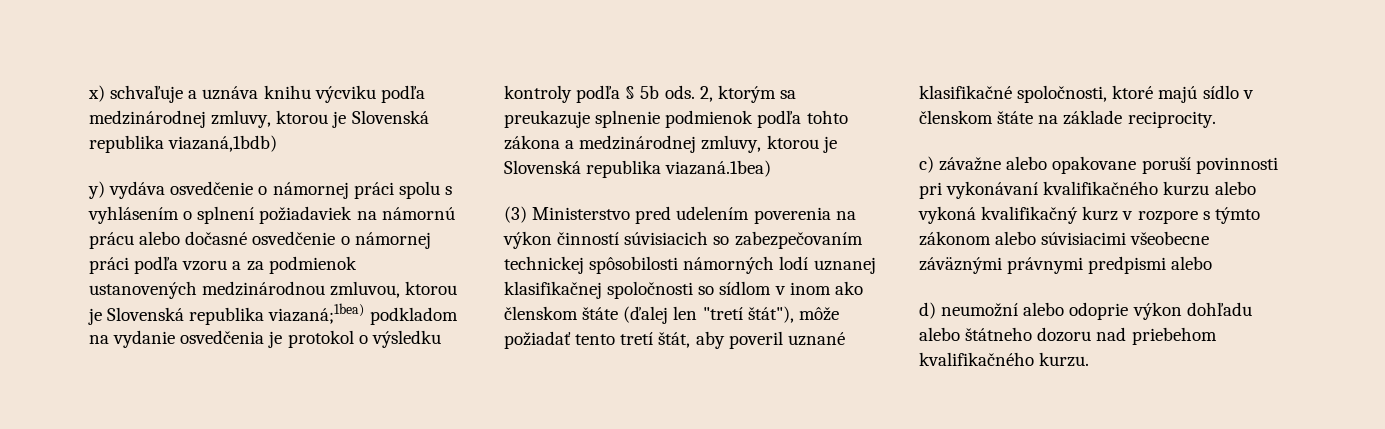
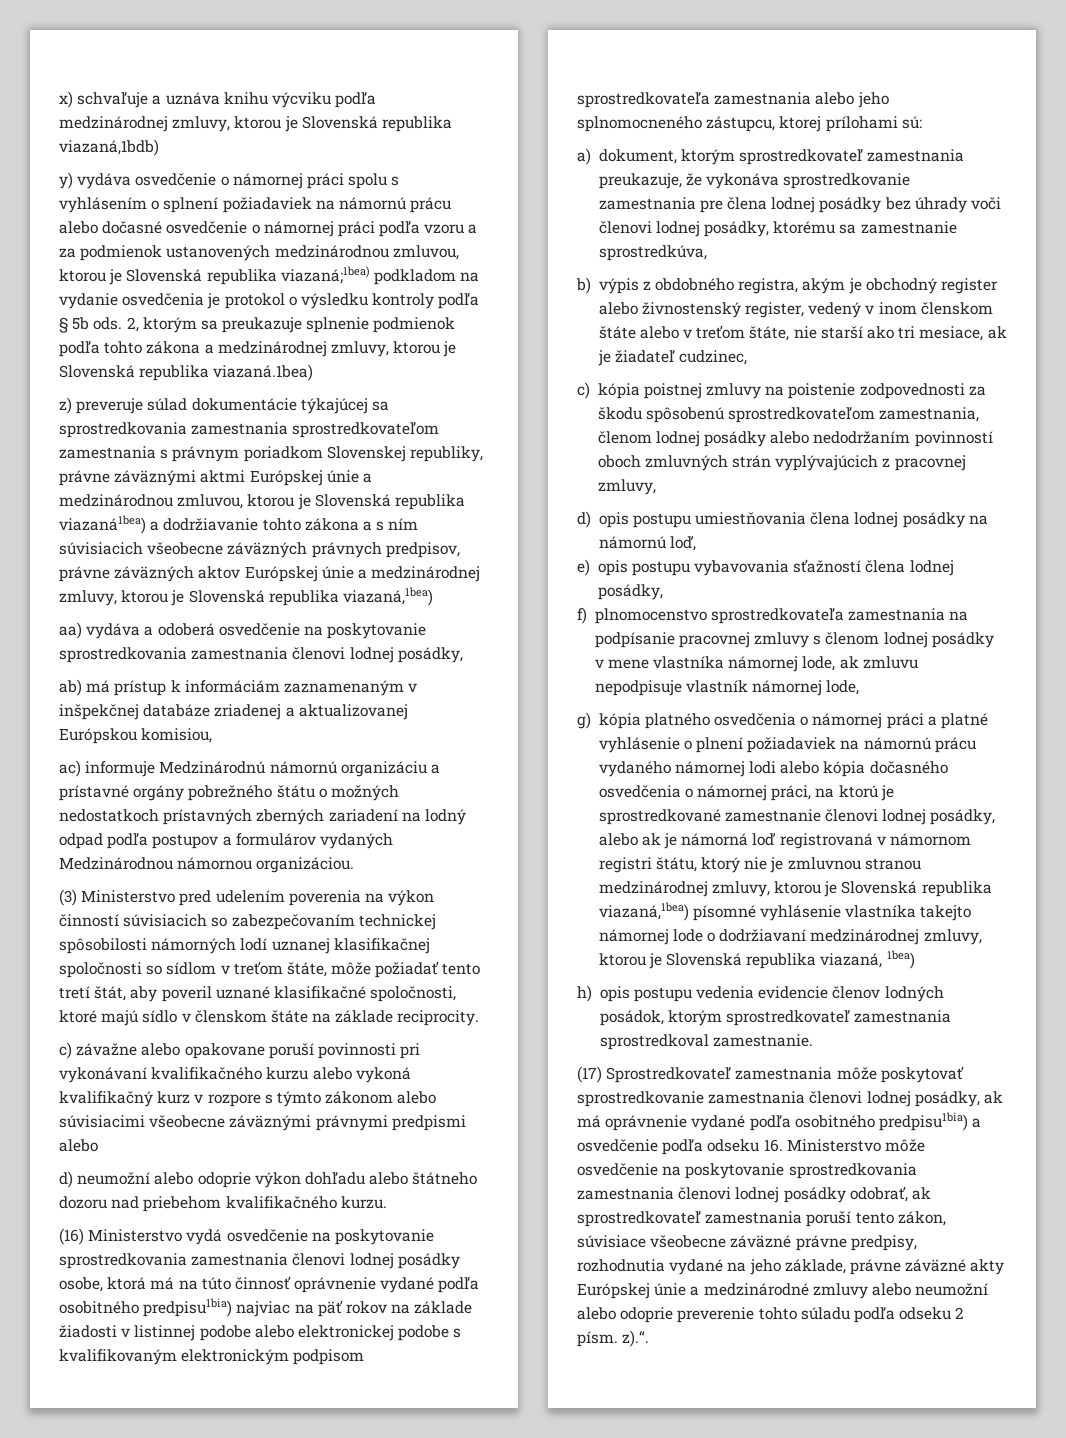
+ z) preveruje súlad dokumentácie týkajúcej sa sprostredkovania zamestnania sprostredkovateľom zamestnania s právnym poriadkom Slovenskej republiky, právne záväznými aktmi Európskej únie a medzinárodnou zmluvou, ktorou je Slovenská republika viazaná1bea) a dodržiavanie tohto zákona a s ním súvisiacich všeobecne záväzných právnych predpisov, právne záväzných aktov Európskej únie a medzinárodnej zmluvy, ktorou je Slovenská republika viazaná,1bea)
+ aa) vydáva a odoberá osvedčenie na poskytovanie sprostredkovania zamestnania členovi lodnej posádky,
+ ab) má prístup k informáciám zaznamenaným v inšpekčnej databáze zriadenej a aktualizovanej Európskou komisiou,
+ ac) informuje Medzinárodnú námornú organizáciu a prístavné orgány pobrežného štátu o možných nedostatkoch prístavných zberných zariadení na lodný odpad podľa postupov a formulárov vydaných Medzinárodnou námornou organizáciou.
- (3) Ministerstvo pred udelením poverenia na výkon činností súvisiacich so zabezpečovaním technickej spôsobilosti námorných lodí uznanej klasifikačnej spoločnosti so sídlom v inom ako členskom štáte (ďalej len "tretí štát"), môže požiadať tento tretí štát, aby poveril uznané klasifikačné spoločnosti, ktoré majú sídlo v členskom štáte na základe reciprocity.
+ (3) Ministerstvo pred udelením poverenia na výkon činností súvisiacich so zabezpečovaním technickej spôsobilosti námorných lodí uznanej klasifikačnej spoločnosti so sídlom v treťom štáte, môže požiadať tento tretí štát, aby poveril uznané klasifikačné spoločnosti, ktoré majú sídlo v členskom štáte na základe reciprocity.
+ (16) Ministerstvo vydá osvedčenie na poskytovanie sprostredkovania zamestnania členovi lodnej posádky osobe, ktorá má na túto činnosť oprávnenie vydané podľa osobitného predpisu1bia) najviac na päť rokov na základe žiadosti v listinnej podobe alebo elektronickej podobe s kvalifikovaným elektronickým podpisom sprostredkovateľa zamestnania alebo jeho splnomocneného zástupcu, ktorej prílohami sú:
+ a) dokument, ktorým sprostredkovateľ zamestnania preukazuje, že vykonáva sprostredkovanie zamestnania pre člena lodnej posádky bez úhrady voči členovi lodnej posádky, ktorému sa zamestnanie sprostredkúva,
+ b) výpis z obdobného registra, akým je obchodný register alebo živnostenský register, vedený v inom členskom štáte alebo v treťom štáte, nie starší ako tri mesiace, ak je žiadateľ cudzinec,
+ c) kópia poistnej zmluvy na poistenie zodpovednosti za škodu spôsobenú sprostredkovateľom zamestnania, členom lodnej posádky alebo nedodržaním povinností oboch zmluvných strán vyplývajúcich z pracovnej zmluvy,
+ d) opis postupu umiestňovania člena lodnej posádky na námornú loď,
+ e) opis postupu vybavovania sťažností člena lodnej posádky,
+ f) plnomocenstvo sprostredkovateľa zamestnania na podpísanie pracovnej zmluvy s členom lodnej posádky v mene vlastníka námornej lode, ak zmluvu nepodpisuje vlastník námornej lode,
+ g) kópia platného osvedčenia o námornej práci a platné vyhlásenie o plnení požiadaviek na námornú prácu vydaného námornej lodi alebo kópia dočasného osvedčenia o námornej práci, na ktorú je sprostredkované zamestnanie členovi lodnej posádky, alebo ak je námorná loď registrovaná v námornom registri štátu, ktorý nie je zmluvnou stranou medzinárodnej zmluvy, ktorou je Slovenská republika viazaná,1bea) písomné vyhlásenie vlastníka takejto námornej lode o dodržiavaní medzinárodnej zmluvy, ktorou je Slovenská republika viazaná, 1bea)
+ h) opis postupu vedenia evidencie členov lodných posádok, ktorým sprostredkovateľ zamestnania sprostredkoval zamestnanie.
+ (17) Sprostredkovateľ zamestnania môže poskytovať sprostredkovanie zamestnania členovi lodnej posádky, ak má oprávnenie vydané podľa osobitného predpisu1bia) a osvedčenie podľa odseku 16. Ministerstvo môže osvedčenie na poskytovanie sprostredkovania zamestnania členovi lodnej posádky odobrať, ak sprostredkovateľ zamestnania poruší tento zákon, súvisiace všeobecne záväzné právne predpisy, rozhodnutia vydané na jeho základe, právne záväzné akty Európskej únie a medzinárodné zmluvy alebo neumožní alebo odoprie preverenie tohto súladu podľa odseku 2 písm. z).“.

